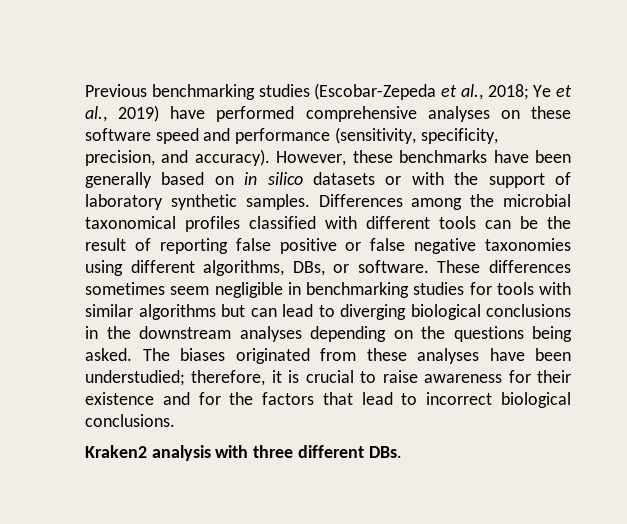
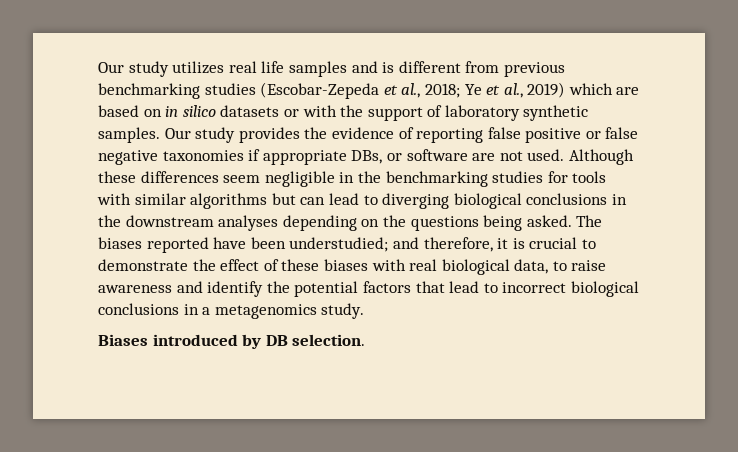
- Previous benchmarking studies (Escobar-Zepeda et al., 2018; Ye et al., 2019) have performed comprehensive analyses on these software speed and performance (sensitivity, specificity, precision, and accuracy). However, these benchmarks have been generally based on in silico datasets or with the support of laboratory synthetic samples.
+ Our study utilizes real life samples and is different from previous benchmarking studies (Escobar-Zepeda et al., 2018; Ye et al., 2019) which are based on in silico datasets or with the support of laboratory synthetic samples.
- Differences among the microbial taxonomical profiles classified with different tools can be the result of reporting false positive or false negative taxonomies using different algorithms, DBs, or software. These differences sometimes seem negligible in benchmarking studies for tools with similar algorithms but can lead to diverging biological conclusions in the downstream analyses depending on the questions being asked.
+ Our study provides the evidence of reporting false positive or false negative taxonomies if appropriate DBs, or software are not used. Although these differences seem negligible in the benchmarking studies for tools with similar algorithms but can lead to diverging biological conclusions in the downstream analyses depending on the questions being asked.
- The biases originated from these analyses have been understudied; therefore, it is crucial to raise awareness for their existence and for the factors that lead to incorrect biological conclusions.
- Kraken2 analysis with three different DBs.
+ The biases reported have been understudied; and therefore, it is crucial to demonstrate the effect of these biases with real biological data, to raise awareness and identify the potential factors that lead to incorrect biological conclusions in a metagenomics study.
+ Biases introduced by DB selection.

